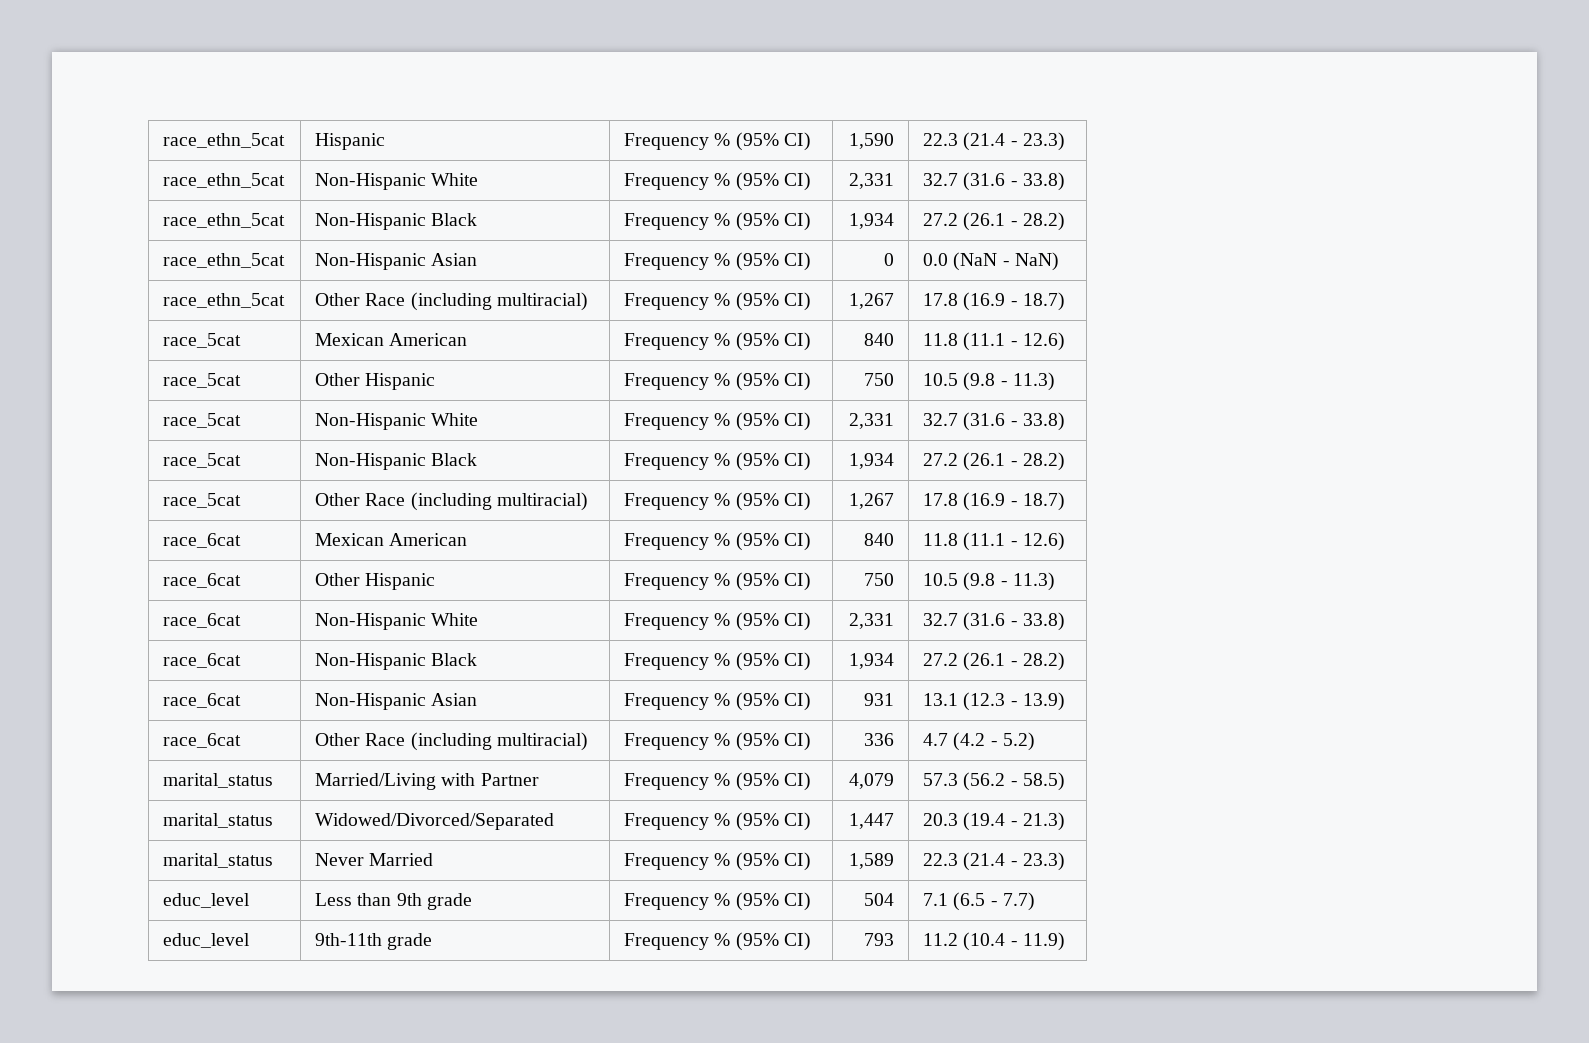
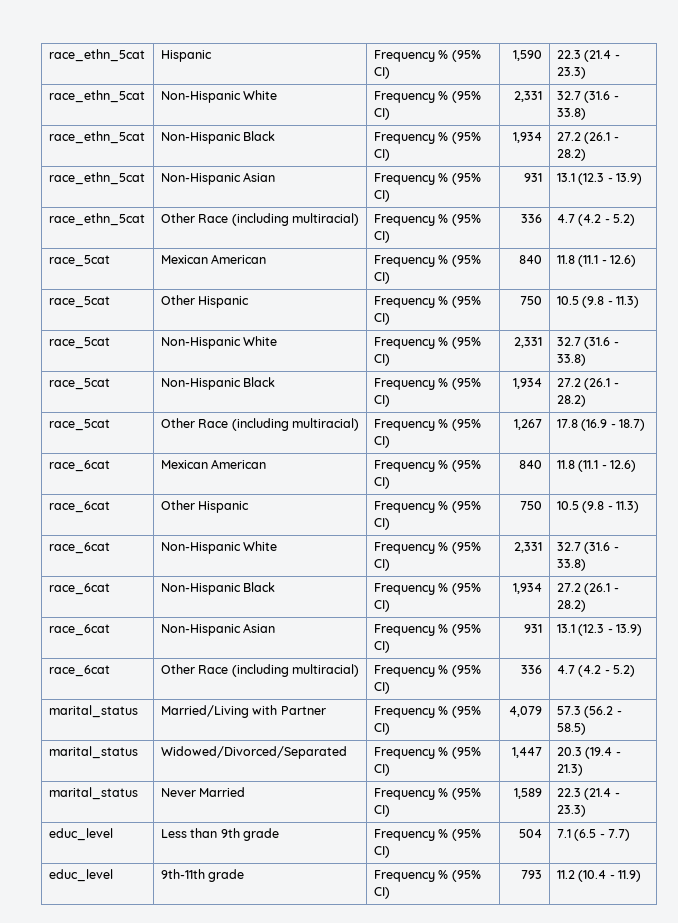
- race_ethn_5cat | Non-Hispanic Asian | Frequency % (95% CI) | 0 | 0.0 (NaN - NaN)
+ race_ethn_5cat | Non-Hispanic Asian | Frequency % (95% CI) | 931 | 13.1 (12.3 - 13.9)
- race_ethn_5cat | Other Race (including multiracial) | Frequency % (95% CI) | 1,267 | 17.8 (16.9 - 18.7)
+ race_ethn_5cat | Other Race (including multiracial) | Frequency % (95% CI) | 336 | 4.7 (4.2 - 5.2)

